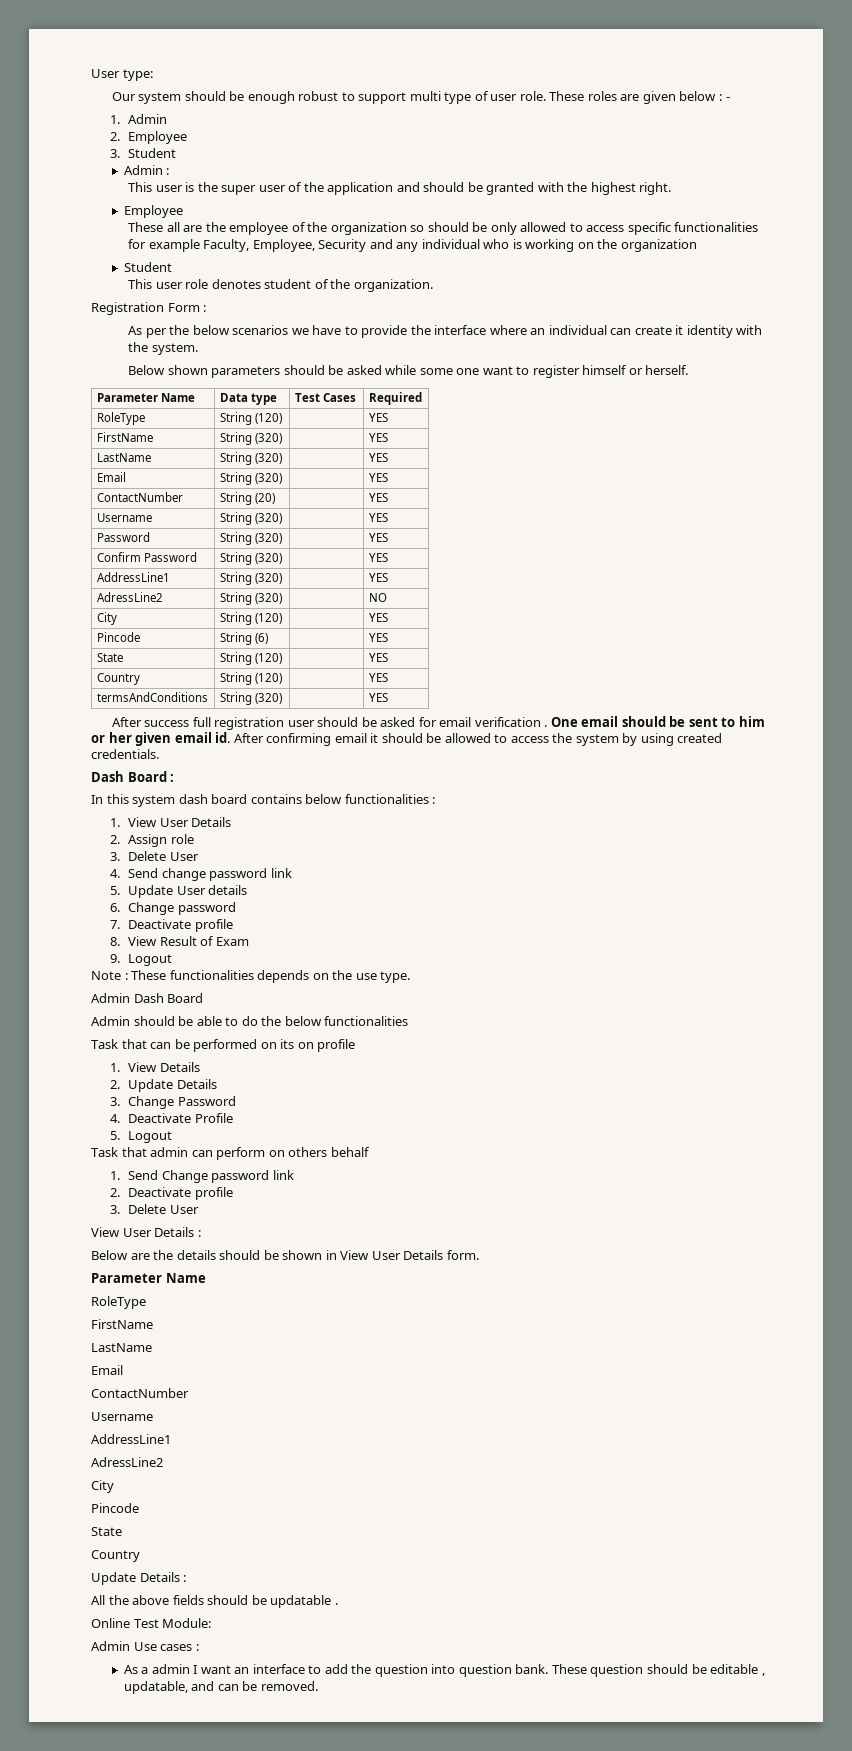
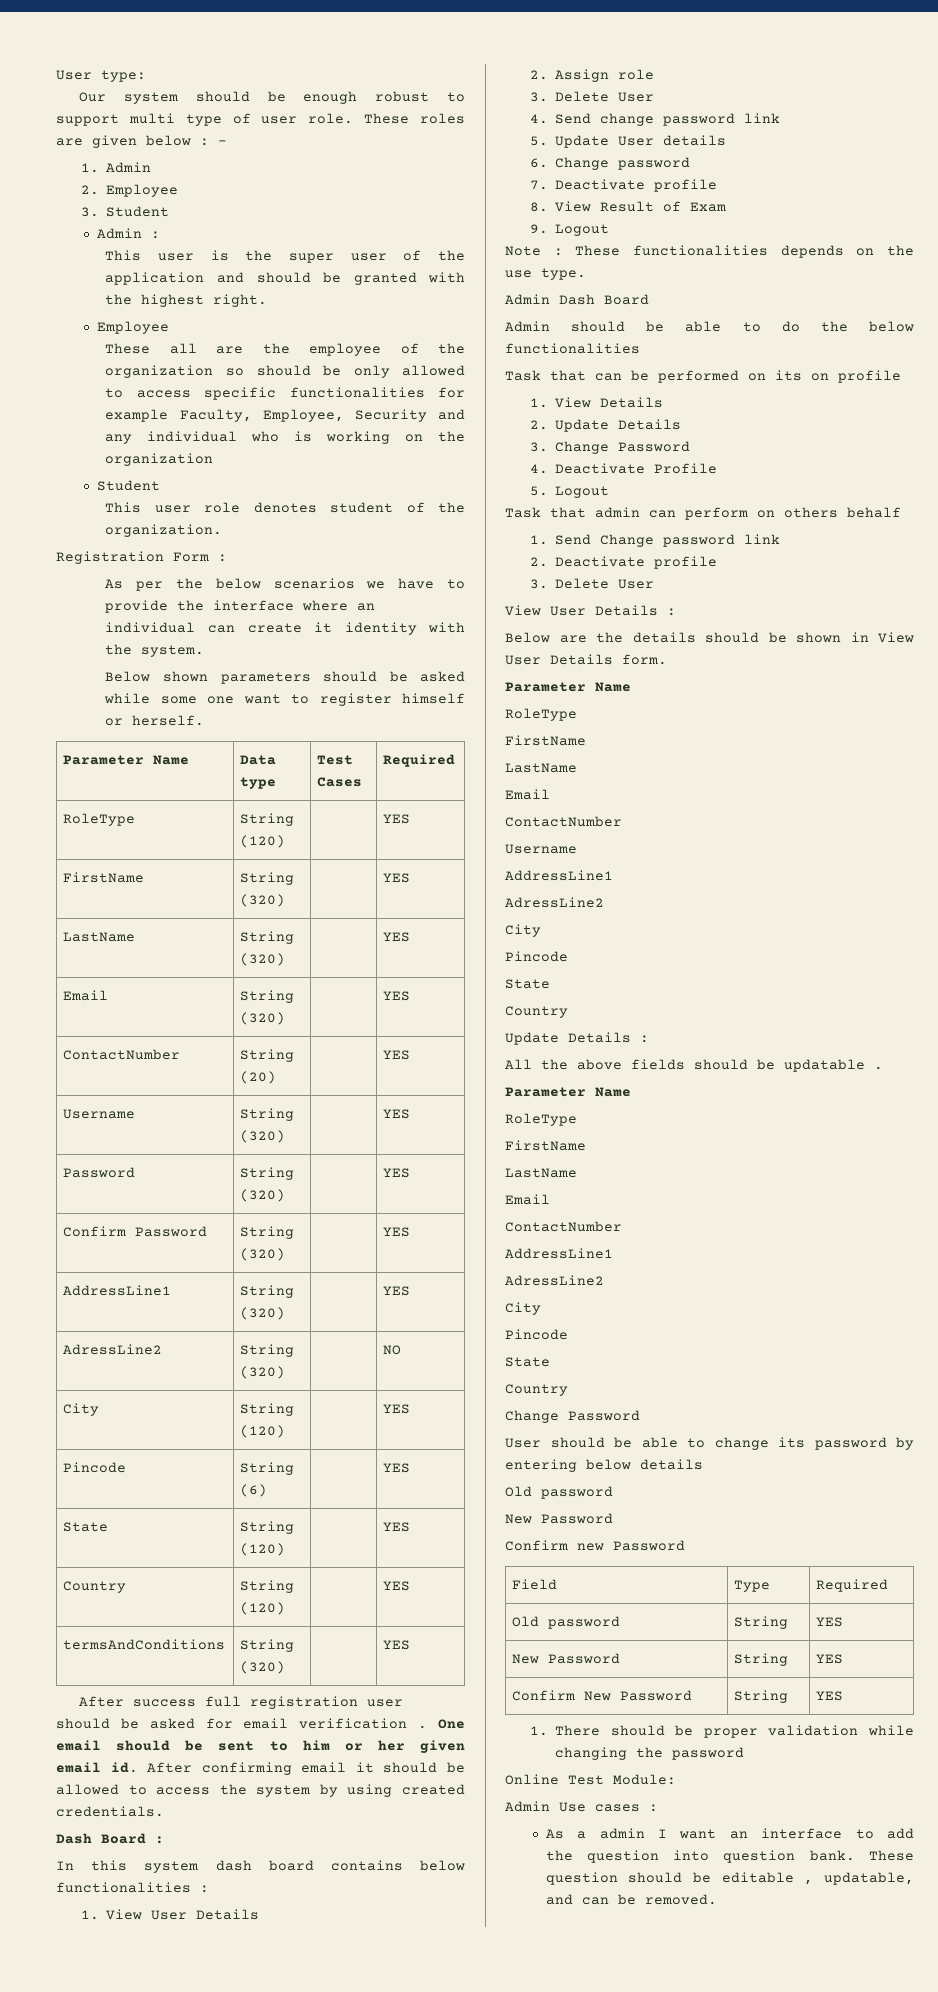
  All the above fields should be updatable .
+ Parameter Name
+ RoleType
+ FirstName
+ LastName
+ Email
+ ContactNumber
+ AddressLine1
+ AdressLine2
+ City
+ Pincode
+ State
+ Country
+ Change Password
+ User should be able to change its password by entering below details
+ Old password
+ New Password
+ Confirm new Password
+ Field | Type | Required
+ Old password | String | YES
+ New Password | String | YES
+ Confirm New Password | String | YES
+ 1. There should be proper validation while changing the password

